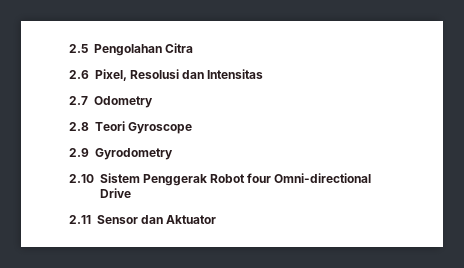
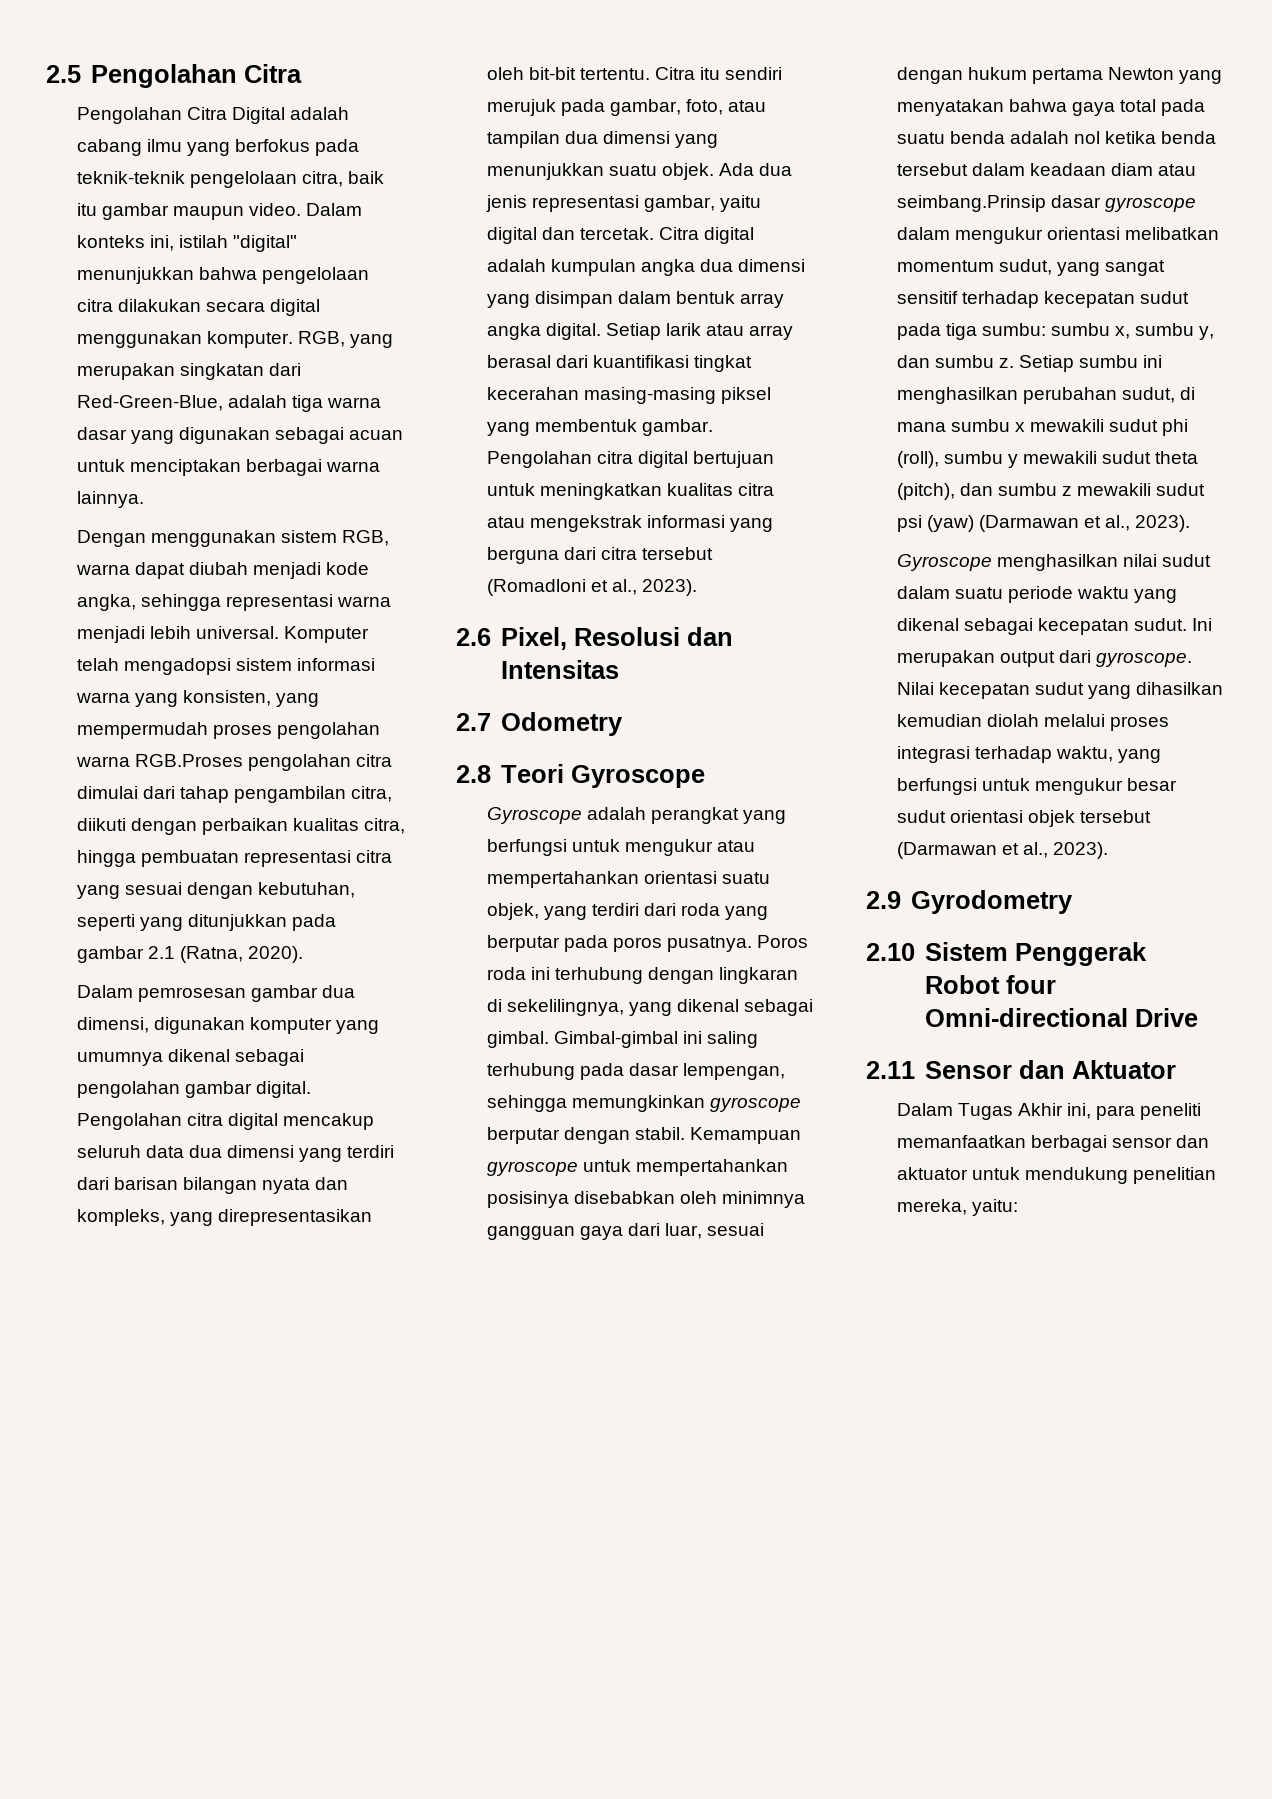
+ Pengolahan Citra Digital adalah cabang ilmu yang berfokus pada teknik-teknik pengelolaan citra, baik itu gambar maupun video. Dalam konteks ini, istilah "digital" menunjukkan bahwa pengelolaan citra dilakukan secara digital menggunakan komputer. RGB, yang merupakan singkatan dari Red-Green-Blue, adalah tiga warna dasar yang digunakan sebagai acuan untuk menciptakan berbagai warna lainnya.
+ Dengan menggunakan sistem RGB, warna dapat diubah menjadi kode angka, sehingga representasi warna menjadi lebih universal. Komputer telah mengadopsi sistem informasi warna yang konsisten, yang mempermudah proses pengolahan warna RGB.Proses pengolahan citra dimulai dari tahap pengambilan citra, diikuti dengan perbaikan kualitas citra, hingga pembuatan representasi citra yang sesuai dengan kebutuhan, seperti yang ditunjukkan pada gambar 2.1 (Ratna, 2020).
+ Dalam pemrosesan gambar dua dimensi, digunakan komputer yang umumnya dikenal sebagai pengolahan gambar digital. Pengolahan citra digital mencakup seluruh data dua dimensi yang terdiri dari barisan bilangan nyata dan kompleks, yang direpresentasikan oleh bit-bit tertentu. Citra itu sendiri merujuk pada gambar, foto, atau tampilan dua dimensi yang menunjukkan suatu objek. Ada dua jenis representasi gambar, yaitu digital dan tercetak. Citra digital adalah kumpulan angka dua dimensi yang disimpan dalam bentuk array angka digital. Setiap larik atau array berasal dari kuantifikasi tingkat kecerahan masing-masing piksel yang membentuk gambar. Pengolahan citra digital bertujuan untuk meningkatkan kualitas citra atau mengekstrak informasi yang berguna dari citra tersebut (Romadloni et al., 2023).
+ Gyroscope adalah perangkat yang berfungsi untuk mengukur atau mempertahankan orientasi suatu objek, yang terdiri dari roda yang berputar pada poros pusatnya. Poros roda ini terhubung dengan lingkaran di sekelilingnya, yang dikenal sebagai gimbal. Gimbal-gimbal ini saling terhubung pada dasar lempengan, sehingga memungkinkan gyroscope berputar dengan stabil. Kemampuan gyroscope untuk mempertahankan posisinya disebabkan oleh minimnya gangguan gaya dari luar, sesuai dengan hukum pertama Newton yang menyatakan bahwa gaya total pada suatu benda adalah nol ketika benda tersebut dalam keadaan diam atau seimbang.Prinsip dasar gyroscope dalam mengukur orientasi melibatkan momentum sudut, yang sangat sensitif terhadap kecepatan sudut pada tiga sumbu: sumbu x, sumbu y, dan sumbu z. Setiap sumbu ini menghasilkan perubahan sudut, di mana sumbu x mewakili sudut phi (roll), sumbu y mewakili sudut theta (pitch), dan sumbu z mewakili sudut psi (yaw) (Darmawan et al., 2023).
+ Gyroscope menghasilkan nilai sudut dalam suatu periode waktu yang dikenal sebagai kecepatan sudut. Ini merupakan output dari gyroscope. Nilai kecepatan sudut yang dihasilkan kemudian diolah melalui proses integrasi terhadap waktu, yang berfungsi untuk mengukur besar sudut orientasi objek tersebut (Darmawan et al., 2023).
+ Dalam Tugas Akhir ini, para peneliti memanfaatkan berbagai sensor dan aktuator untuk mendukung penelitian mereka, yaitu:

